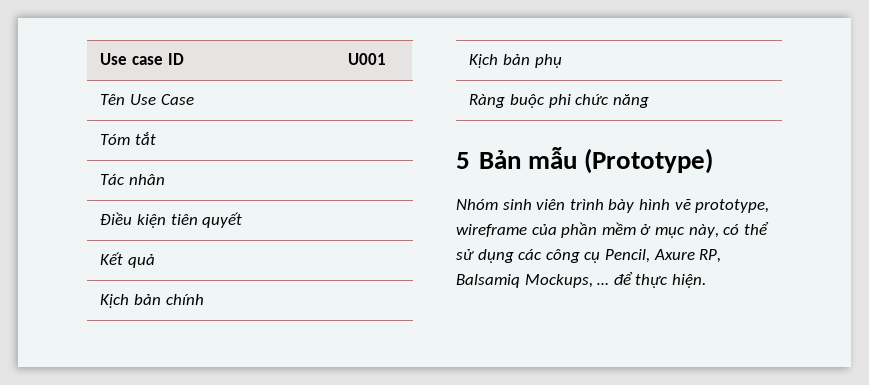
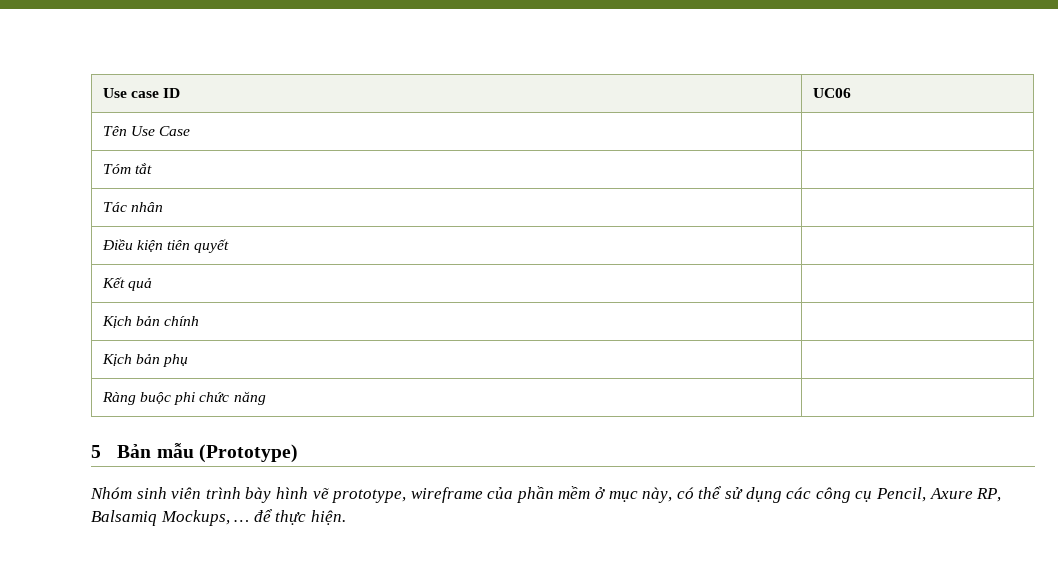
- Use case ID | U001
+ Use case ID | UC06

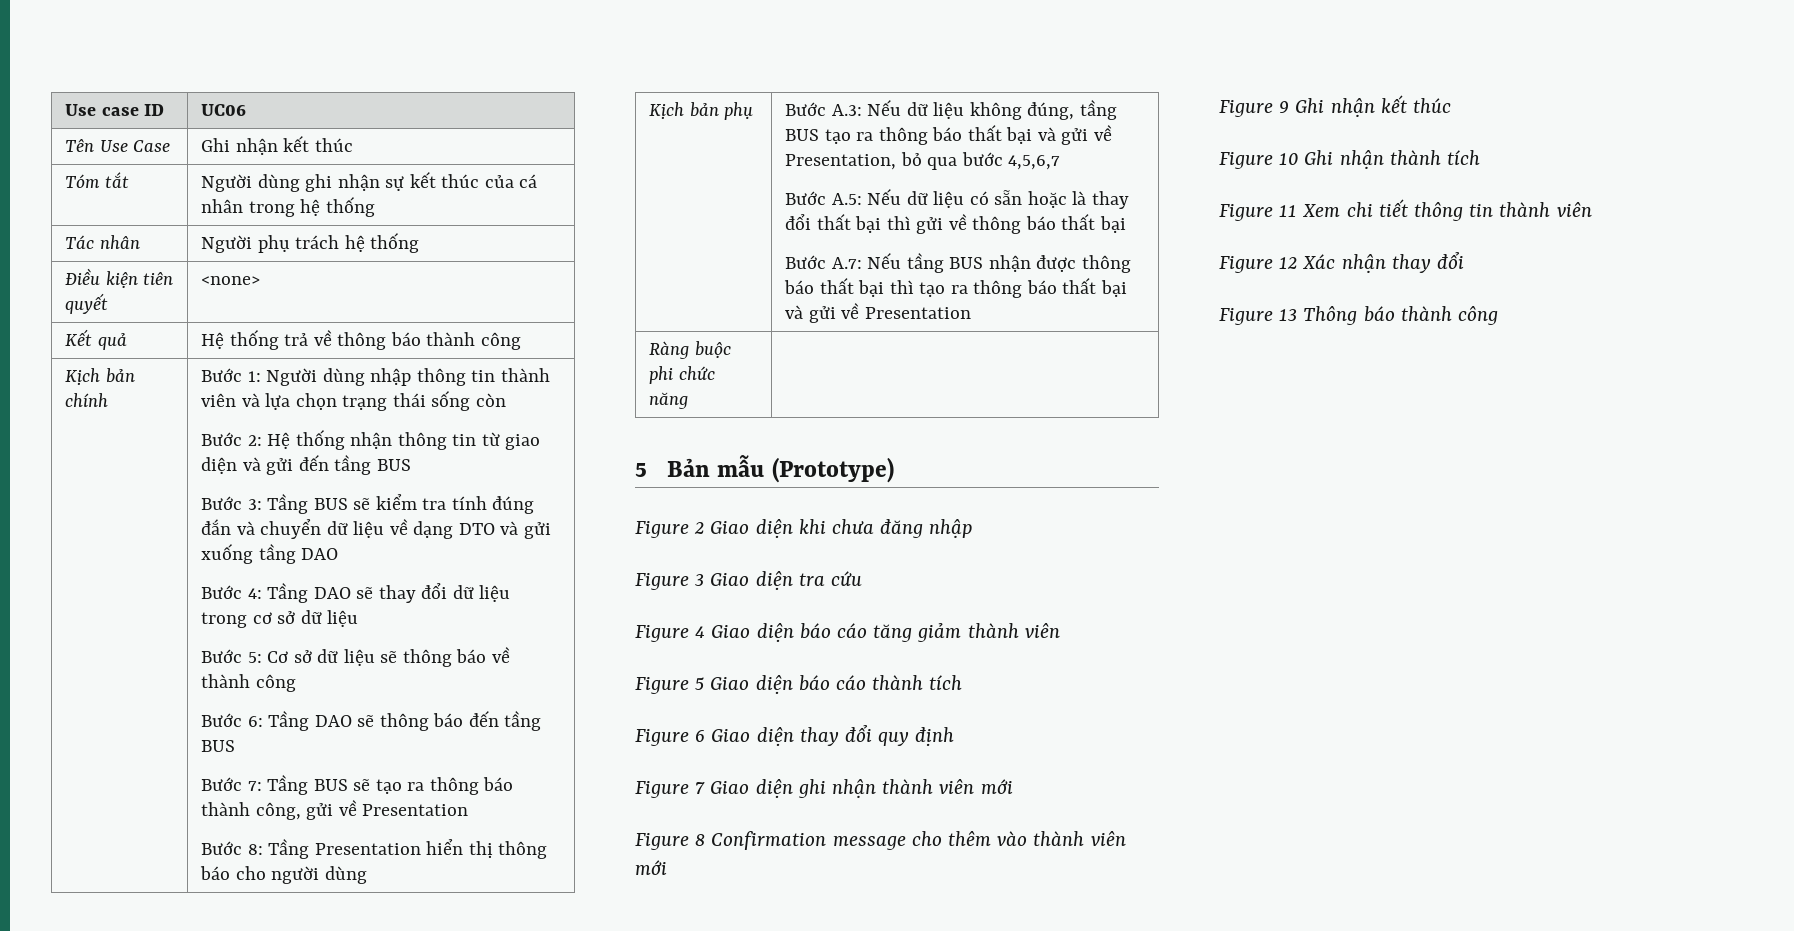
- Tên Use Case |
- Tóm tắt |
- Tác nhân |
+ Tên Use Case | Ghi nhận kết thúc
+ Tóm tắt | Người dùng ghi nhận sự kết thúc của cá nhân trong hệ thống
+ Tác nhân | Người phụ trách hệ thống
- Điều kiện tiên quyết |
+ Điều kiện tiên quyết | <none>
- Kết quả |
- Kịch bản chính |
- Kịch bản phụ |
+ Kết quả | Hệ thống trả về thông báo thành công
+ Kịch bản chính | Bước 1: Người dùng nhập thông tin thành viên và lựa chọn trạng thái sống còn
+ Bước 2: Hệ thống nhận thông tin từ giao diện và gửi đến tầng BUS
+ Bước 3: Tầng BUS sẽ kiểm tra tính đúng đắn và chuyển dữ liệu về dạng DTO và gửi xuống tầng DAO
+ Bước 4: Tầng DAO sẽ thay đổi dữ liệu trong cơ sở dữ liệu
+ Bước 5: Cơ sở dữ liệu sẽ thông báo về thành công
+ Bước 6: Tầng DAO sẽ thông báo đến tầng BUS
+ Bước 7: Tầng BUS sẽ tạo ra thông báo thành công, gửi về Presentation
+ Bước 8: Tầng Presentation hiển thị thông báo cho người dùng
+ Kịch bản phụ | Bước A.3: Nếu dữ liệu không đúng, tầng BUS tạo ra thông báo thất bại và gửi về Presentation, bỏ qua bước 4,5,6,7
+ Bước A.5: Nếu dữ liệu có sẵn hoặc là thay đổi thất bại thì gửi về thông báo thất bại
+ Bước A.7: Nếu tầng BUS nhận được thông báo thất bại thì tạo ra thông báo thất bại và gửi về Presentation
- Nhóm sinh viên trình bày hình vẽ prototype, wireframe của phần mềm ở mục này, có thể sử dụng các công cụ Pencil, Axure RP, Balsamiq Mockups, … để thực hiện.
+ Figure 2 Giao diện khi chưa đăng nhập
+ Figure 3 Giao diện tra cứu
+ Figure 4 Giao diện báo cáo tăng giảm thành viên
+ Figure 5 Giao diện báo cáo thành tích
+ Figure 6 Giao diện thay đổi quy định
+ Figure 7 Giao diện ghi nhận thành viên mới
+ Figure 8 Confirmation message cho thêm vào thành viên mới
+ Figure 9 Ghi nhận kết thúc
+ Figure 10 Ghi nhận thành tích
+ Figure 11 Xem chi tiết thông tin thành viên
+ Figure 12 Xác nhận thay đổi
+ Figure 13 Thông báo thành công

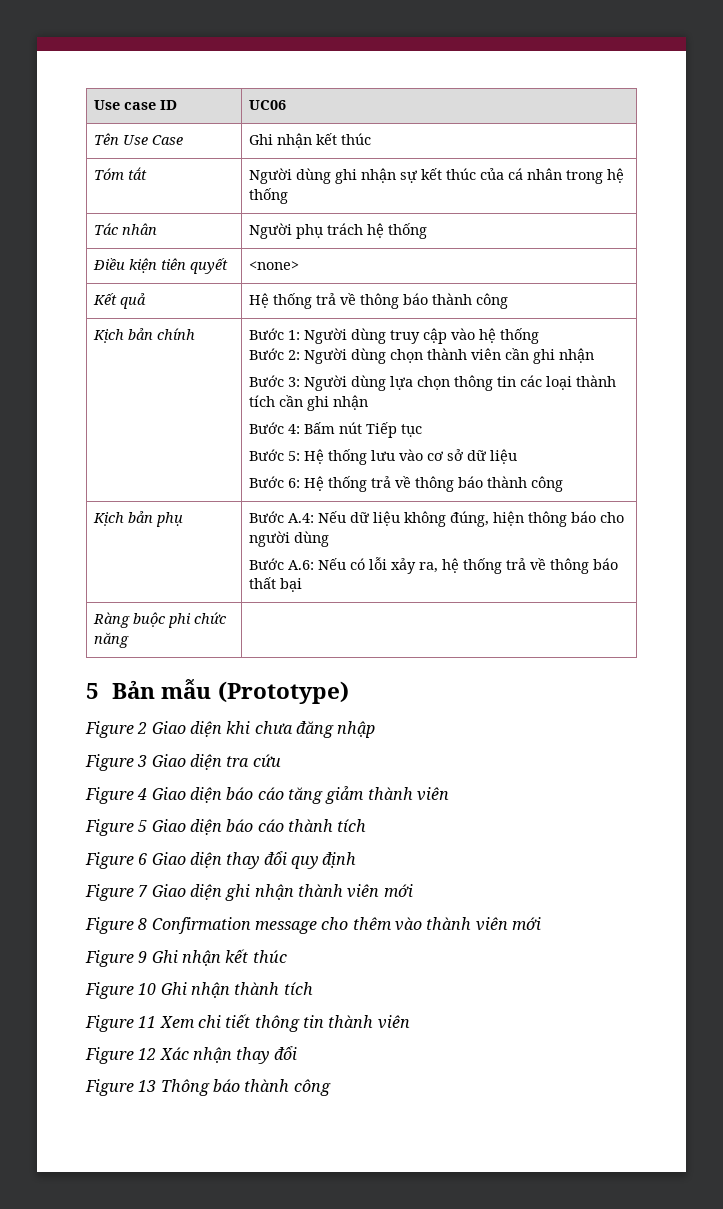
- Bước 1: Người dùng nhập thông tin thành viên và lựa chọn trạng thái sống còn
- Bước 2: Hệ thống nhận thông tin từ giao diện và gửi đến tầng BUS
- Bước 3: Tầng BUS sẽ kiểm tra tính đúng đắn và chuyển dữ liệu về dạng DTO và gửi xuống tầng DAO
- Bước 4: Tầng DAO sẽ thay đổi dữ liệu trong cơ sở dữ liệu
+ Bước 1: Người dùng truy cập vào hệ thống
+ Bước 2: Người dùng chọn thành viên cần ghi nhận
+ Bước 3: Người dùng lựa chọn thông tin các loại thành tích cần ghi nhận
+ Bước 4: Bấm nút Tiếp tục
+ Bước 5: Hệ thống lưu vào cơ sở dữ liệu
- Bước 5: Cơ sở dữ liệu sẽ thông báo về thành công
- Bước 6: Tầng DAO sẽ thông báo đến tầng BUS
- Bước 7: Tầng BUS sẽ tạo ra thông báo thành công, gửi về Presentation
- Bước 8: Tầng Presentation hiển thị thông báo cho người dùng
+ Bước 6: Hệ thống trả về thông báo thành công
- Bước A.3: Nếu dữ liệu không đúng, tầng BUS tạo ra thông báo thất bại và gửi về Presentation, bỏ qua bước 4,5,6,7
- Bước A.5: Nếu dữ liệu có sẵn hoặc là thay đổi thất bại thì gửi về thông báo thất bại
+ Bước A.4: Nếu dữ liệu không đúng, hiện thông báo cho người dùng
+ Bước A.6: Nếu có lỗi xảy ra, hệ thống trả về thông báo thất bại
- Bước A.7: Nếu tầng BUS nhận được thông báo thất bại thì tạo ra thông báo thất bại và gửi về Presentation

